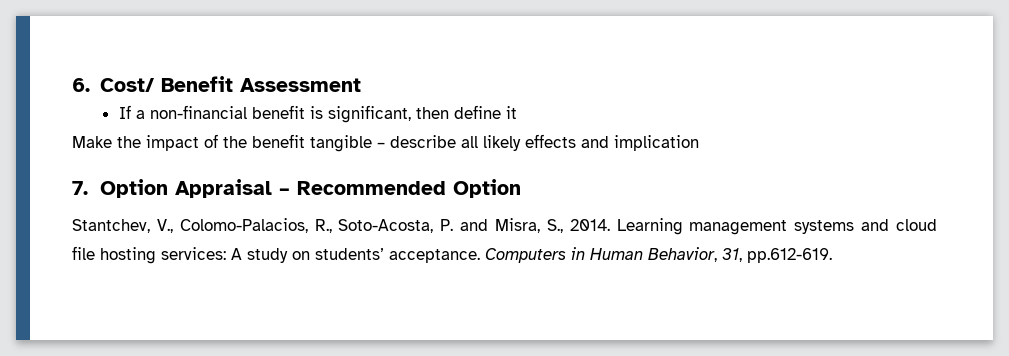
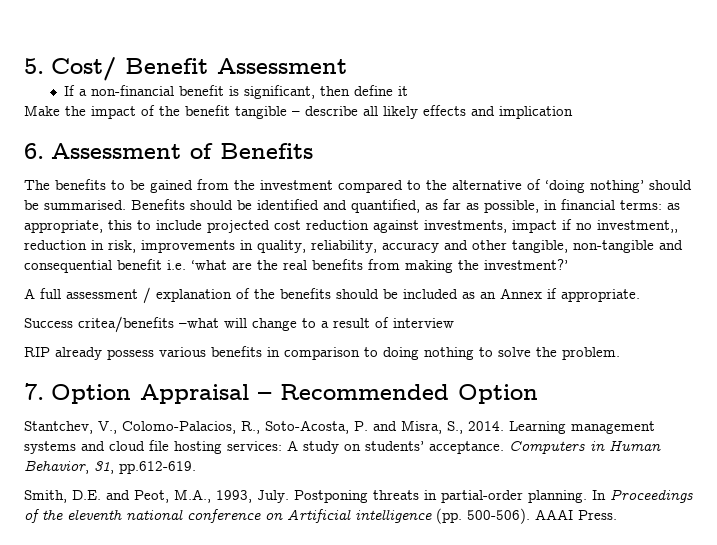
- 6. Cost/ Benefit Assessment
+ 5. Cost/ Benefit Assessment
+ 6. Assessment of Benefits
+ The benefits to be gained from the investment compared to the alternative of ‘doing nothing’ should be summarised. Benefits should be identified and quantified, as far as possible, in financial terms: as appropriate, this to include projected cost reduction against investments, impact if no investment,, reduction in risk, improvements in quality, reliability, accuracy and other tangible, non-tangible and consequential benefit i.e. ‘what are the real benefits from making the investment?’
+ A full assessment / explanation of the benefits should be included as an Annex if appropriate.
+ Success critea/benefits –what will change to a result of interview
+ RIP already possess various benefits in comparison to doing nothing to solve the problem.
+ Smith, D.E. and Peot, M.A., 1993, July. Postponing threats in partial-order planning. In Proceedings of the eleventh national conference on Artificial intelligence (pp. 500-506). AAAI Press.

